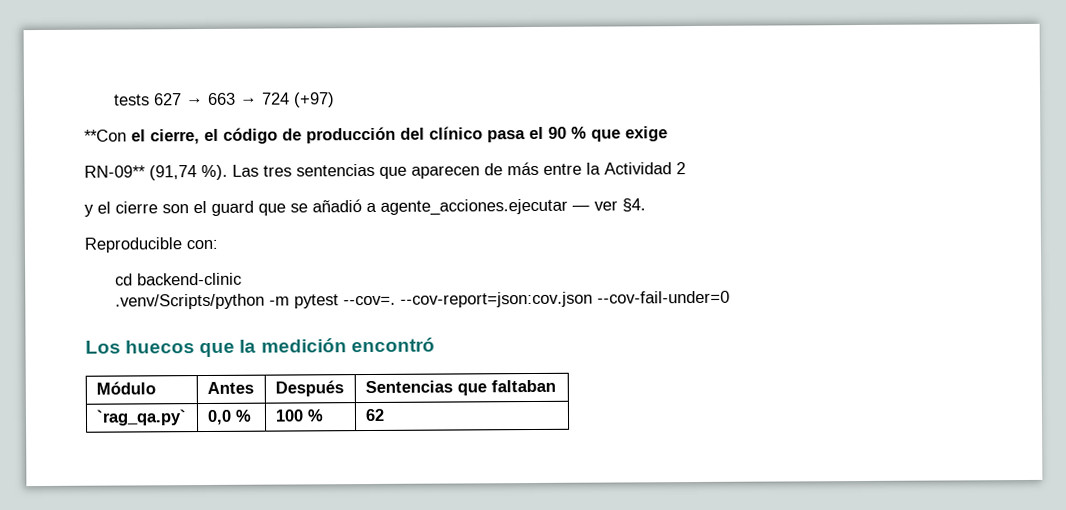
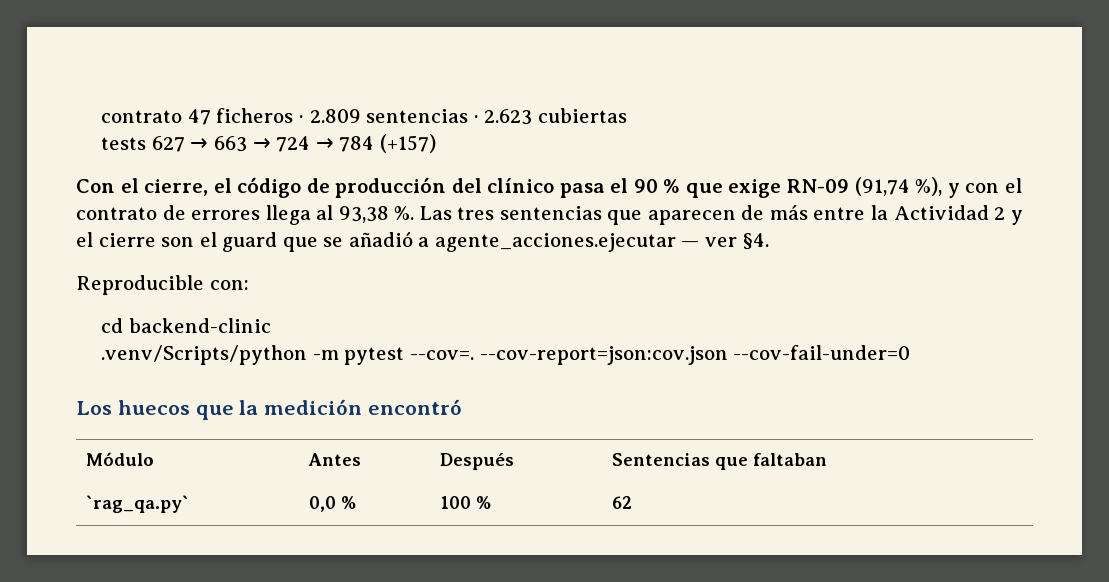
+ contrato 47 ficheros · 2.809 sentencias · 2.623 cubiertas
- tests 627 → 663 → 724 (+97)
- **Con el cierre, el código de producción del clínico pasa el 90 % que exige
- RN-09** (91,74 %).
+ tests 627 → 663 → 724 → 784 (+157)
+ Con el cierre, el código de producción del clínico pasa el 90 % que exige RN-09 (91,74 %), y con el contrato de errores llega al 93,38 %.
- Las tres sentencias que aparecen de más entre la Actividad 2
- y el cierre son el guard que se añadió a agente_acciones.ejecutar — ver §4.
+ Las tres sentencias que aparecen de más entre la Actividad 2 y el cierre son el guard que se añadió a agente_acciones.ejecutar — ver §4.

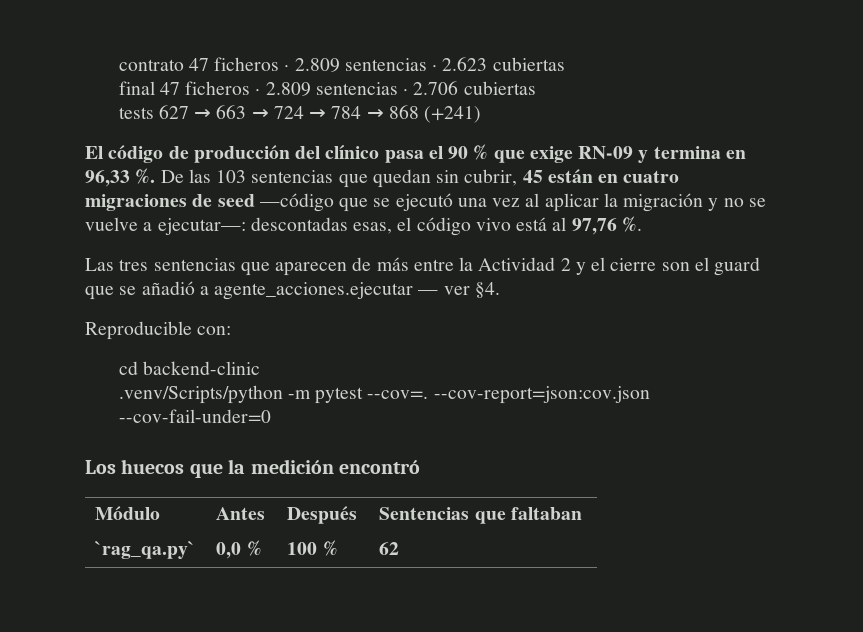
+ final 47 ficheros · 2.809 sentencias · 2.706 cubiertas
- tests 627 → 663 → 724 → 784 (+157)
- Con el cierre, el código de producción del clínico pasa el 90 % que exige RN-09 (91,74 %), y con el contrato de errores llega al 93,38 %. Las tres sentencias que aparecen de más entre la Actividad 2 y el cierre son el guard que se añadió a agente_acciones.ejecutar — ver §4.
+ tests 627 → 663 → 724 → 784 → 868 (+241)
+ El código de producción del clínico pasa el 90 % que exige RN-09 y termina en 96,33 %. De las 103 sentencias que quedan sin cubrir, 45 están en cuatro migraciones de seed —código que se ejecutó una vez al aplicar la migración y no se vuelve a ejecutar—: descontadas esas, el código vivo está al 97,76 %.
+ Las tres sentencias que aparecen de más entre la Actividad 2 y el cierre son el guard que se añadió a agente_acciones.ejecutar — ver §4.

